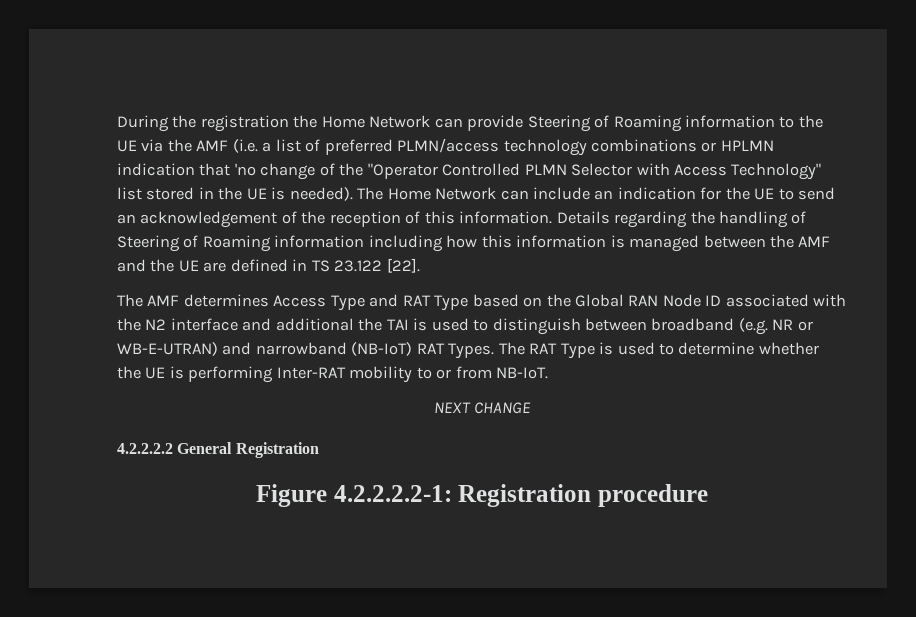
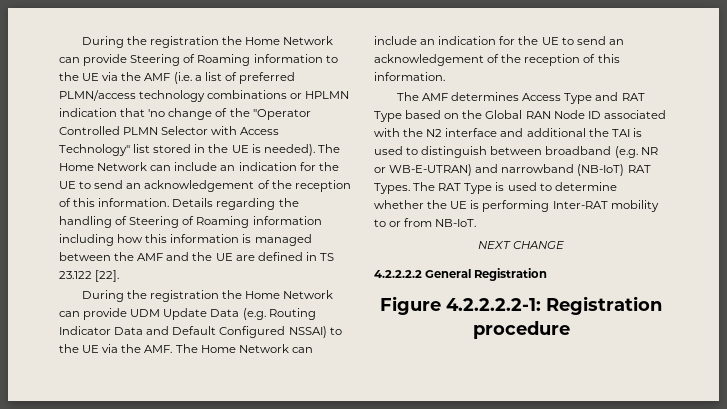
+ During the registration the Home Network can provide UDM Update Data (e.g. Routing Indicator Data and Default Configured NSSAI) to the UE via the AMF. The Home Network can include an indication for the UE to send an acknowledgement of the reception of this information.

